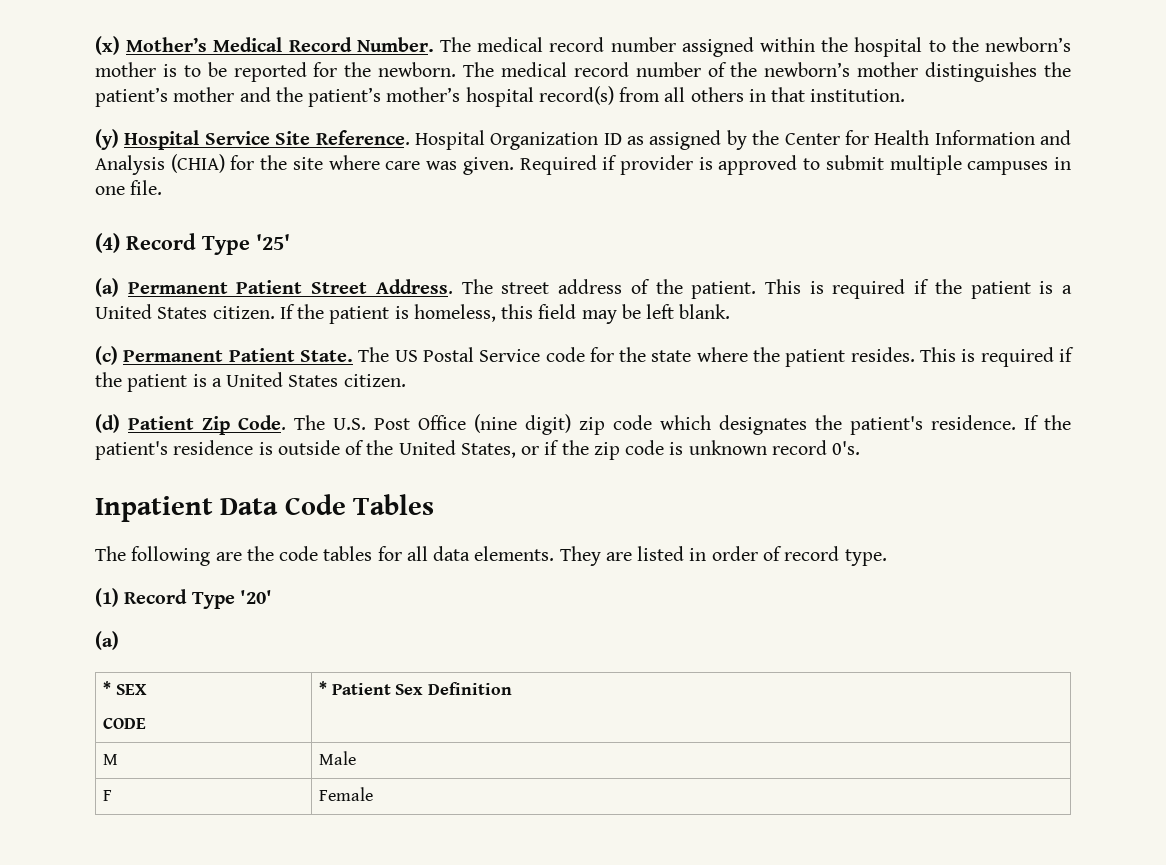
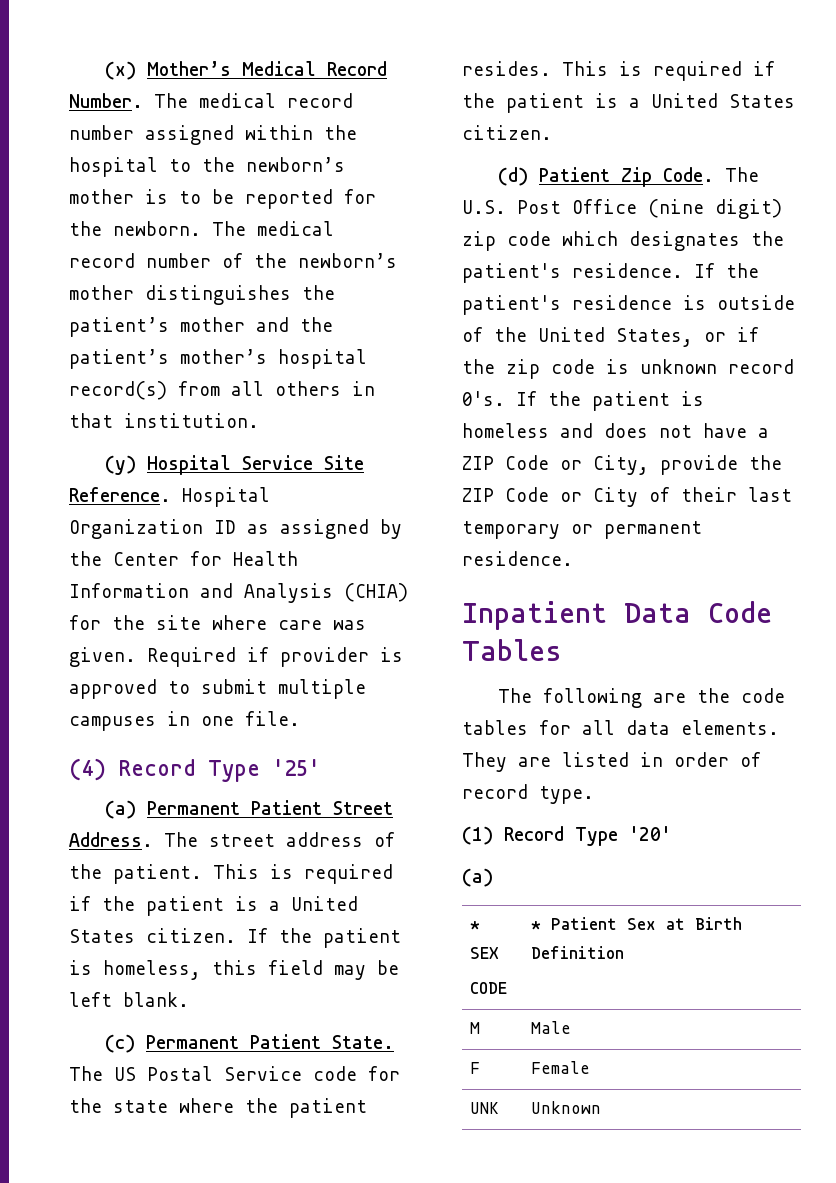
+ If the patient is homeless and does not have a ZIP Code or City, provide the ZIP Code or City of their last temporary or permanent residence.
  * SEX
- CODE | * Patient Sex Definition
+ CODE | * Patient Sex at Birth Definition
+ UNK | Unknown

